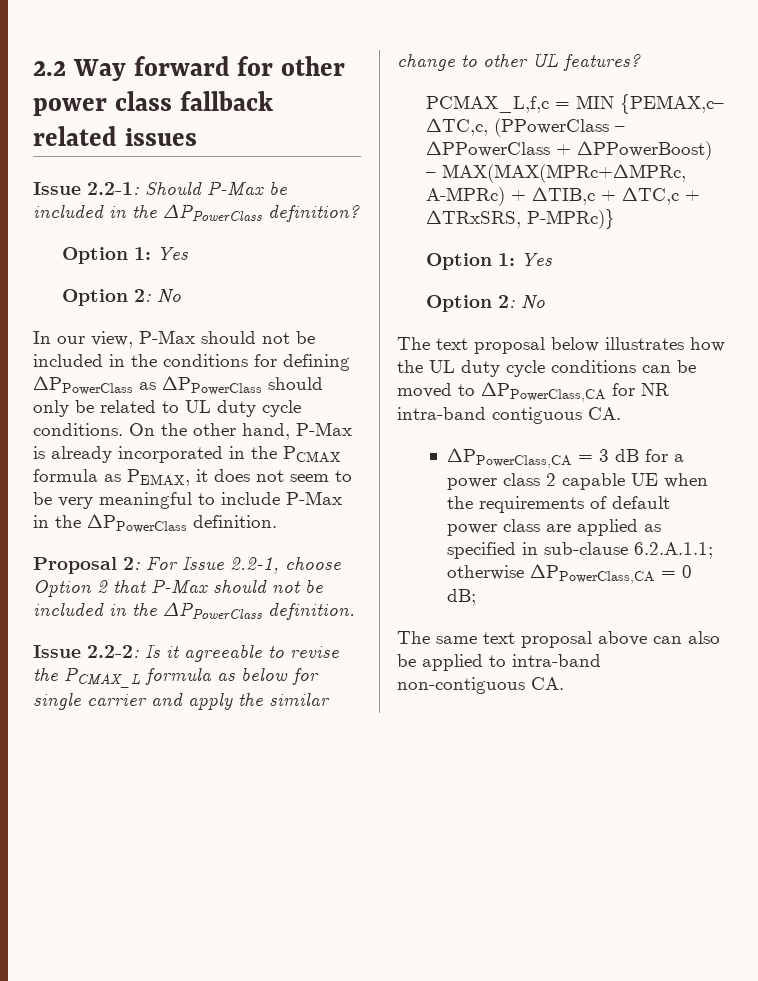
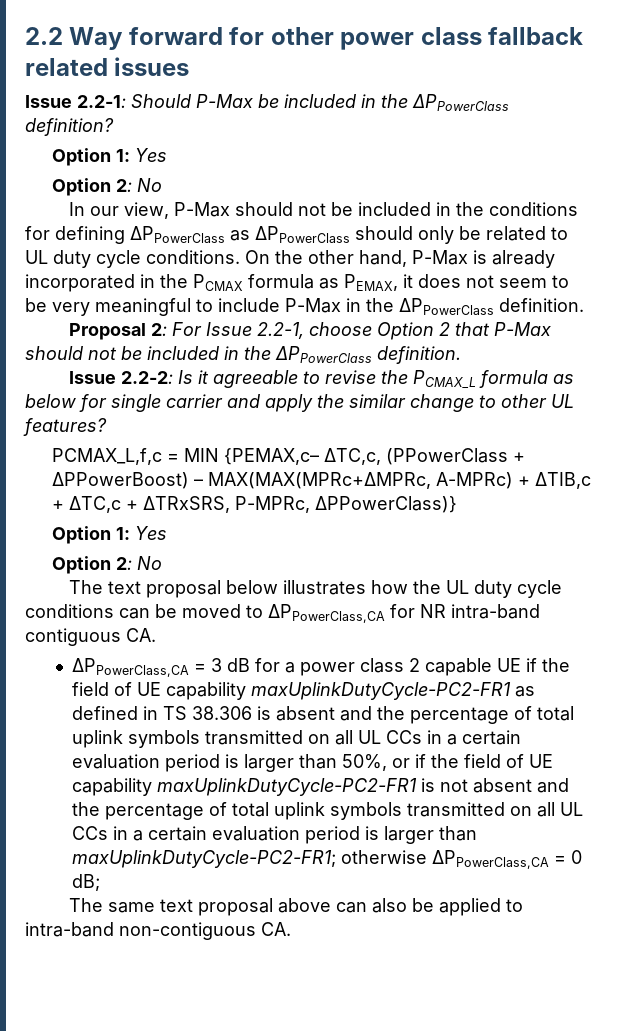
- PCMAX_L,f,c = MIN {PEMAX,c– ∆TC,c, (PPowerClass – ΔPPowerClass + ΔPPowerBoost) – MAX(MAX(MPRc+∆MPRc, A-MPRc) + ΔTIB,c + ∆TC,c + ∆TRxSRS, P-MPRc)}
+ PCMAX_L,f,c = MIN {PEMAX,c– ∆TC,c, (PPowerClass + ΔPPowerBoost) – MAX(MAX(MPRc+∆MPRc, A-MPRc) + ΔTIB,c + ∆TC,c + ∆TRxSRS, P-MPRc, ΔPPowerClass)}
- ΔPPowerClass,CA = 3 dB for a power class 2 capable UE when the requirements of default power class are applied as specified in sub-clause 6.2.A.1.1; otherwise ΔPPowerClass,CA = 0 dB;
+ ΔPPowerClass,CA = 3 dB for a power class 2 capable UE if the field of UE capability maxUplinkDutyCycle-PC2-FR1 as defined in TS 38.306 is absent and the percentage of total uplink symbols transmitted on all UL CCs in a certain evaluation period is larger than 50%, or if the field of UE capability maxUplinkDutyCycle-PC2-FR1 is not absent and the percentage of total uplink symbols transmitted on all UL CCs in a certain evaluation period is larger than maxUplinkDutyCycle-PC2-FR1; otherwise ΔPPowerClass,CA = 0 dB;

